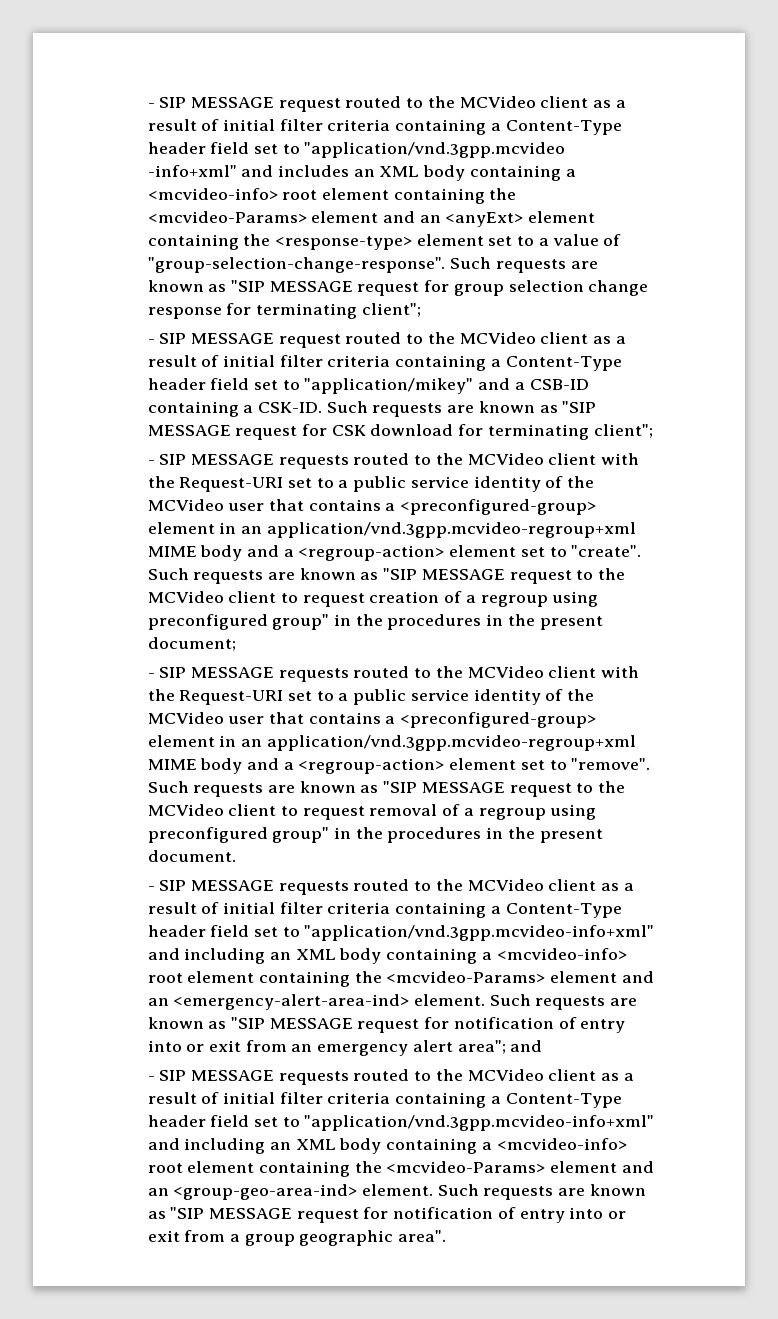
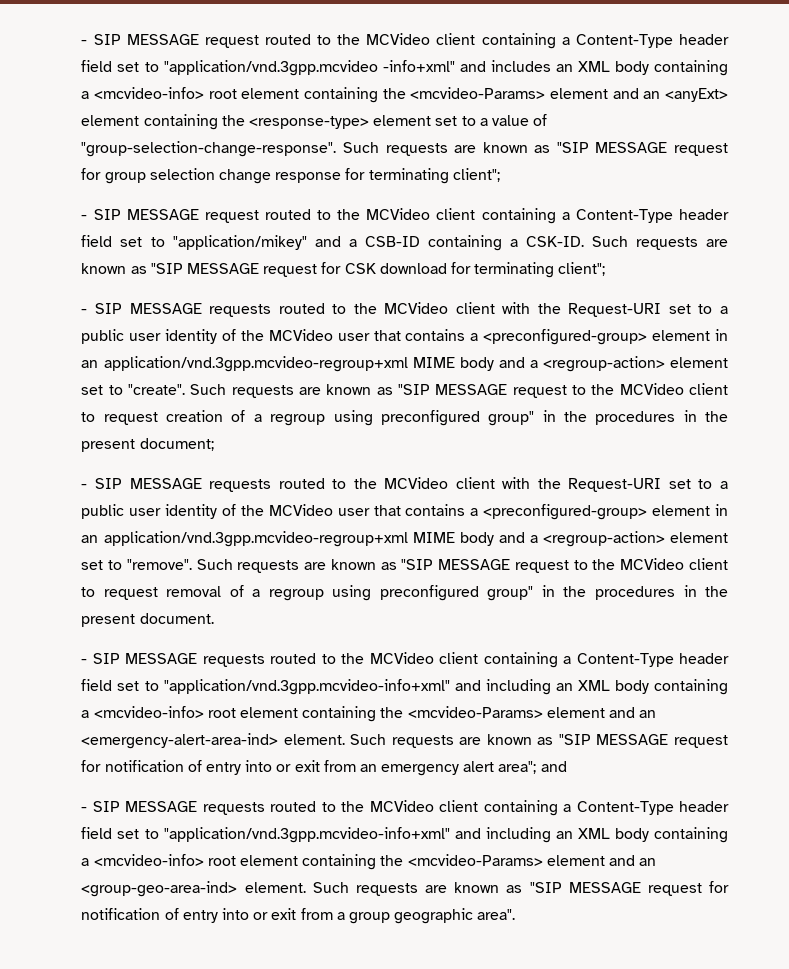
- - SIP MESSAGE request routed to the MCVideo client as a result of initial filter criteria containing a Content-Type header field set to "application/vnd.3gpp.mcvideo -info+xml" and includes an XML body containing a <mcvideo-info> root element containing the <mcvideo-Params> element and an <anyExt> element containing the <response-type> element set to a value of "group-selection-change-response".
+ - SIP MESSAGE request routed to the MCVideo client containing a Content-Type header field set to "application/vnd.3gpp.mcvideo -info+xml" and includes an XML body containing a <mcvideo-info> root element containing the <mcvideo-Params> element and an <anyExt> element containing the <response-type> element set to a value of "group-selection-change-response".
- - SIP MESSAGE request routed to the MCVideo client as a result of initial filter criteria containing a Content-Type header field set to "application/mikey" and a CSB-ID containing a CSK-ID.
+ - SIP MESSAGE request routed to the MCVideo client containing a Content-Type header field set to "application/mikey" and a CSB-ID containing a CSK-ID.
- - SIP MESSAGE requests routed to the MCVideo client with the Request-URI set to a public service identity of the MCVideo user that contains a <preconfigured-group> element in an application/vnd.3gpp.mcvideo-regroup+xml MIME body and a <regroup-action> element set to "create".
+ - SIP MESSAGE requests routed to the MCVideo client with the Request-URI set to a public user identity of the MCVideo user that contains a <preconfigured-group> element in an application/vnd.3gpp.mcvideo-regroup+xml MIME body and a <regroup-action> element set to "create".
- - SIP MESSAGE requests routed to the MCVideo client with the Request-URI set to a public service identity of the MCVideo user that contains a <preconfigured-group> element in an application/vnd.3gpp.mcvideo-regroup+xml MIME body and a <regroup-action> element set to "remove".
+ - SIP MESSAGE requests routed to the MCVideo client with the Request-URI set to a public user identity of the MCVideo user that contains a <preconfigured-group> element in an application/vnd.3gpp.mcvideo-regroup+xml MIME body and a <regroup-action> element set to "remove".
- - SIP MESSAGE requests routed to the MCVideo client as a result of initial filter criteria containing a Content-Type header field set to "application/vnd.3gpp.mcvideo-info+xml" and including an XML body containing a <mcvideo-info> root element containing the <mcvideo-Params> element and an <emergency-alert-area-ind> element.
+ - SIP MESSAGE requests routed to the MCVideo client containing a Content-Type header field set to "application/vnd.3gpp.mcvideo-info+xml" and including an XML body containing a <mcvideo-info> root element containing the <mcvideo-Params> element and an <emergency-alert-area-ind> element.
- - SIP MESSAGE requests routed to the MCVideo client as a result of initial filter criteria containing a Content-Type header field set to "application/vnd.3gpp.mcvideo-info+xml" and including an XML body containing a <mcvideo-info> root element containing the <mcvideo-Params> element and an <group-geo-area-ind> element.
+ - SIP MESSAGE requests routed to the MCVideo client containing a Content-Type header field set to "application/vnd.3gpp.mcvideo-info+xml" and including an XML body containing a <mcvideo-info> root element containing the <mcvideo-Params> element and an <group-geo-area-ind> element.

